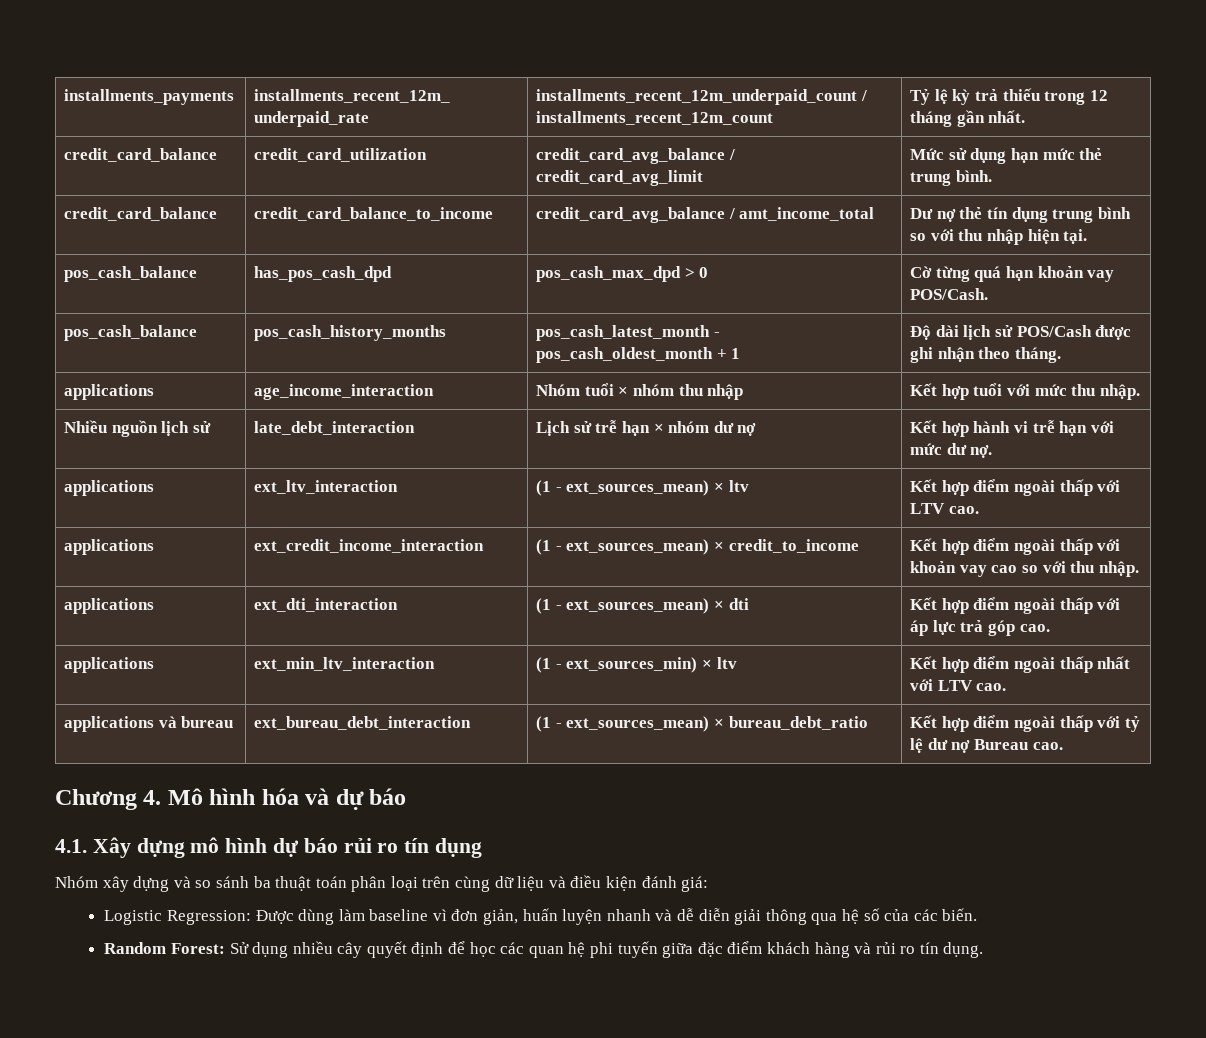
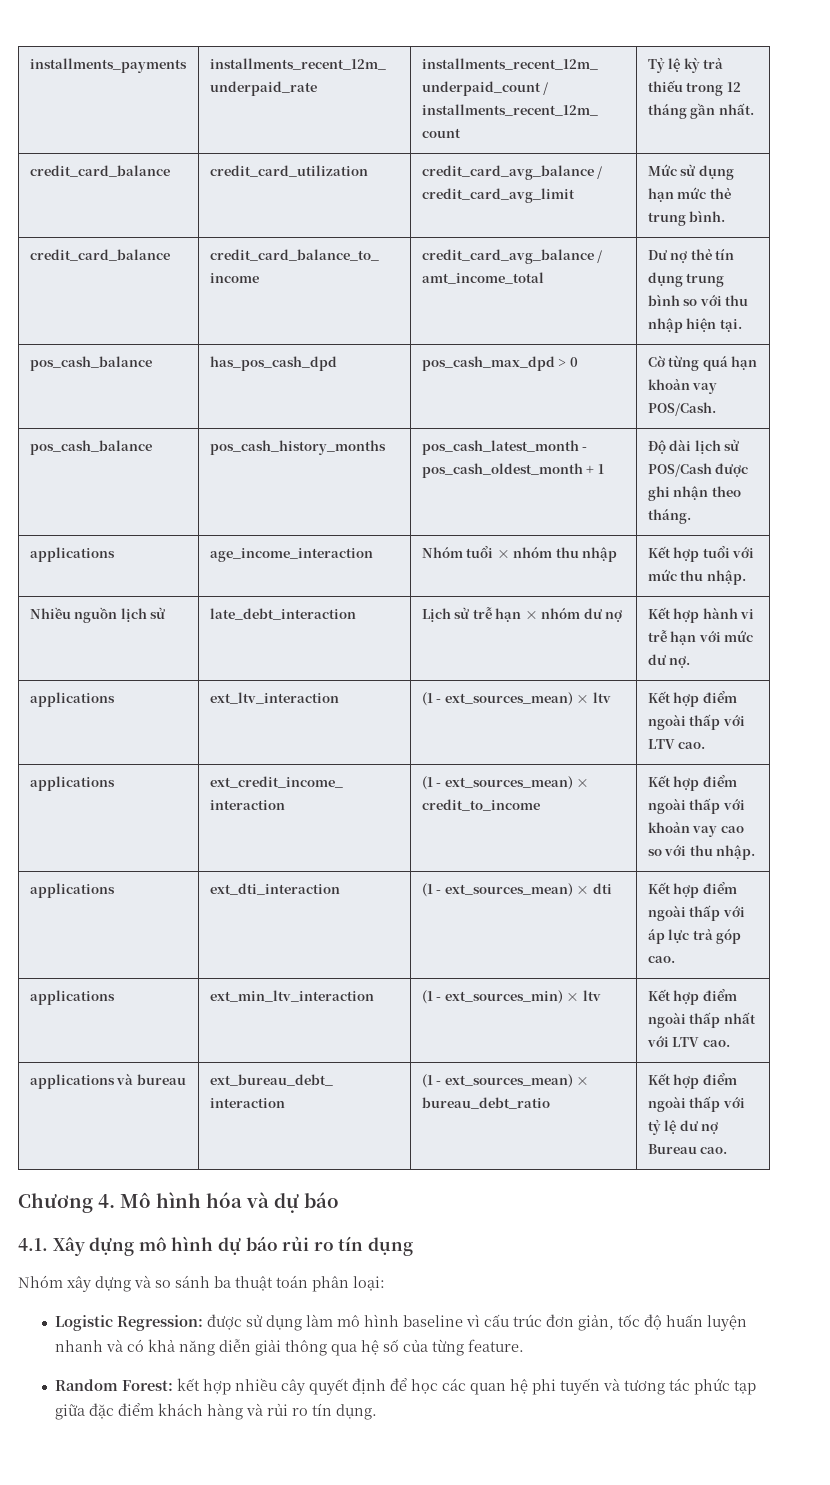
- Nhóm xây dựng và so sánh ba thuật toán phân loại trên cùng dữ liệu và điều kiện đánh giá:
- Logistic Regression: Được dùng làm baseline vì đơn giản, huấn luyện nhanh và dễ diễn giải thông qua hệ số của các biến.
+ Nhóm xây dựng và so sánh ba thuật toán phân loại:
+ Logistic Regression: được sử dụng làm mô hình baseline vì cấu trúc đơn giản, tốc độ huấn luyện nhanh và có khả năng diễn giải thông qua hệ số của từng feature.
- Random Forest: Sử dụng nhiều cây quyết định để học các quan hệ phi tuyến giữa đặc điểm khách hàng và rủi ro tín dụng.
+ Random Forest: kết hợp nhiều cây quyết định để học các quan hệ phi tuyến và tương tác phức tạp giữa đặc điểm khách hàng và rủi ro tín dụng.

